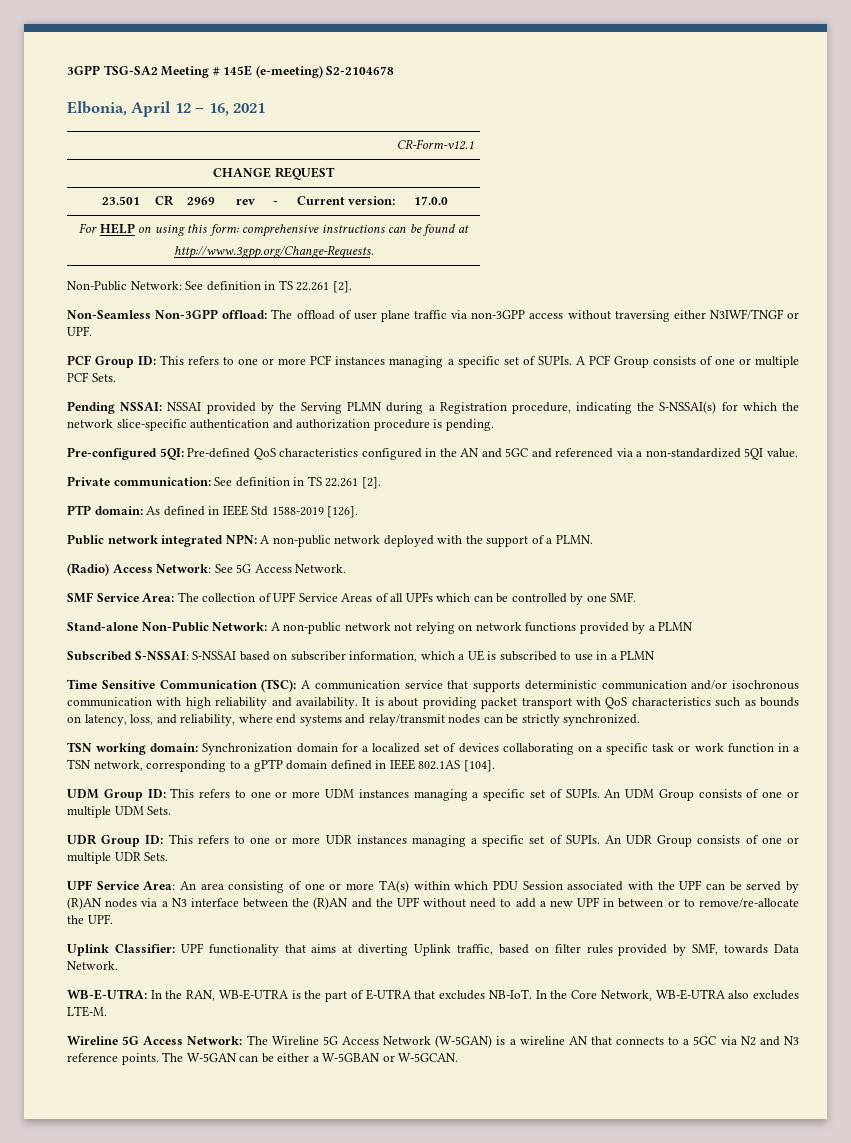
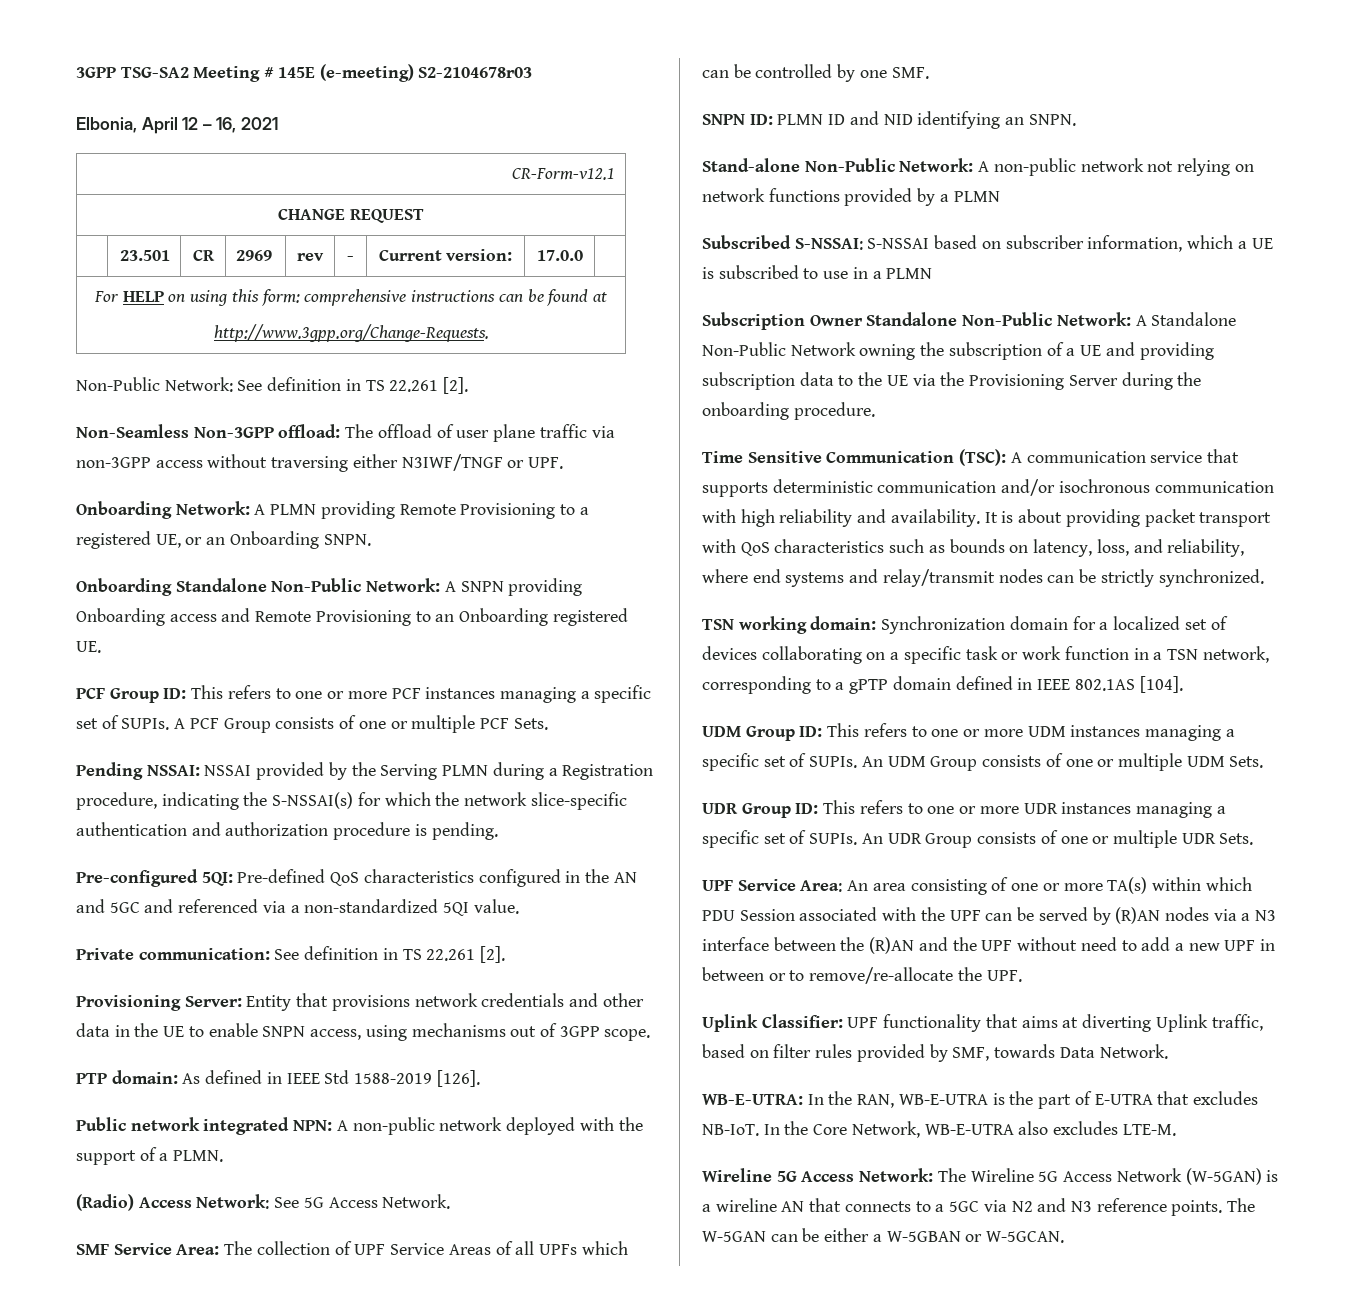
- 3GPP TSG-SA2 Meeting # 145E (e-meeting) S2-2104678
+ 3GPP TSG-SA2 Meeting # 145E (e-meeting) S2-2104678r03
+ Onboarding Network: A PLMN providing Remote Provisioning to a registered UE, or an Onboarding SNPN.
+ Onboarding Standalone Non-Public Network: A SNPN providing Onboarding access and Remote Provisioning to an Onboarding registered UE.
+ Provisioning Server: Entity that provisions network credentials and other data in the UE to enable SNPN access, using mechanisms out of 3GPP scope.
+ SNPN ID: PLMN ID and NID identifying an SNPN.
+ Subscription Owner Standalone Non-Public Network: A Standalone Non-Public Network owning the subscription of a UE and providing subscription data to the UE via the Provisioning Server during the onboarding procedure.

